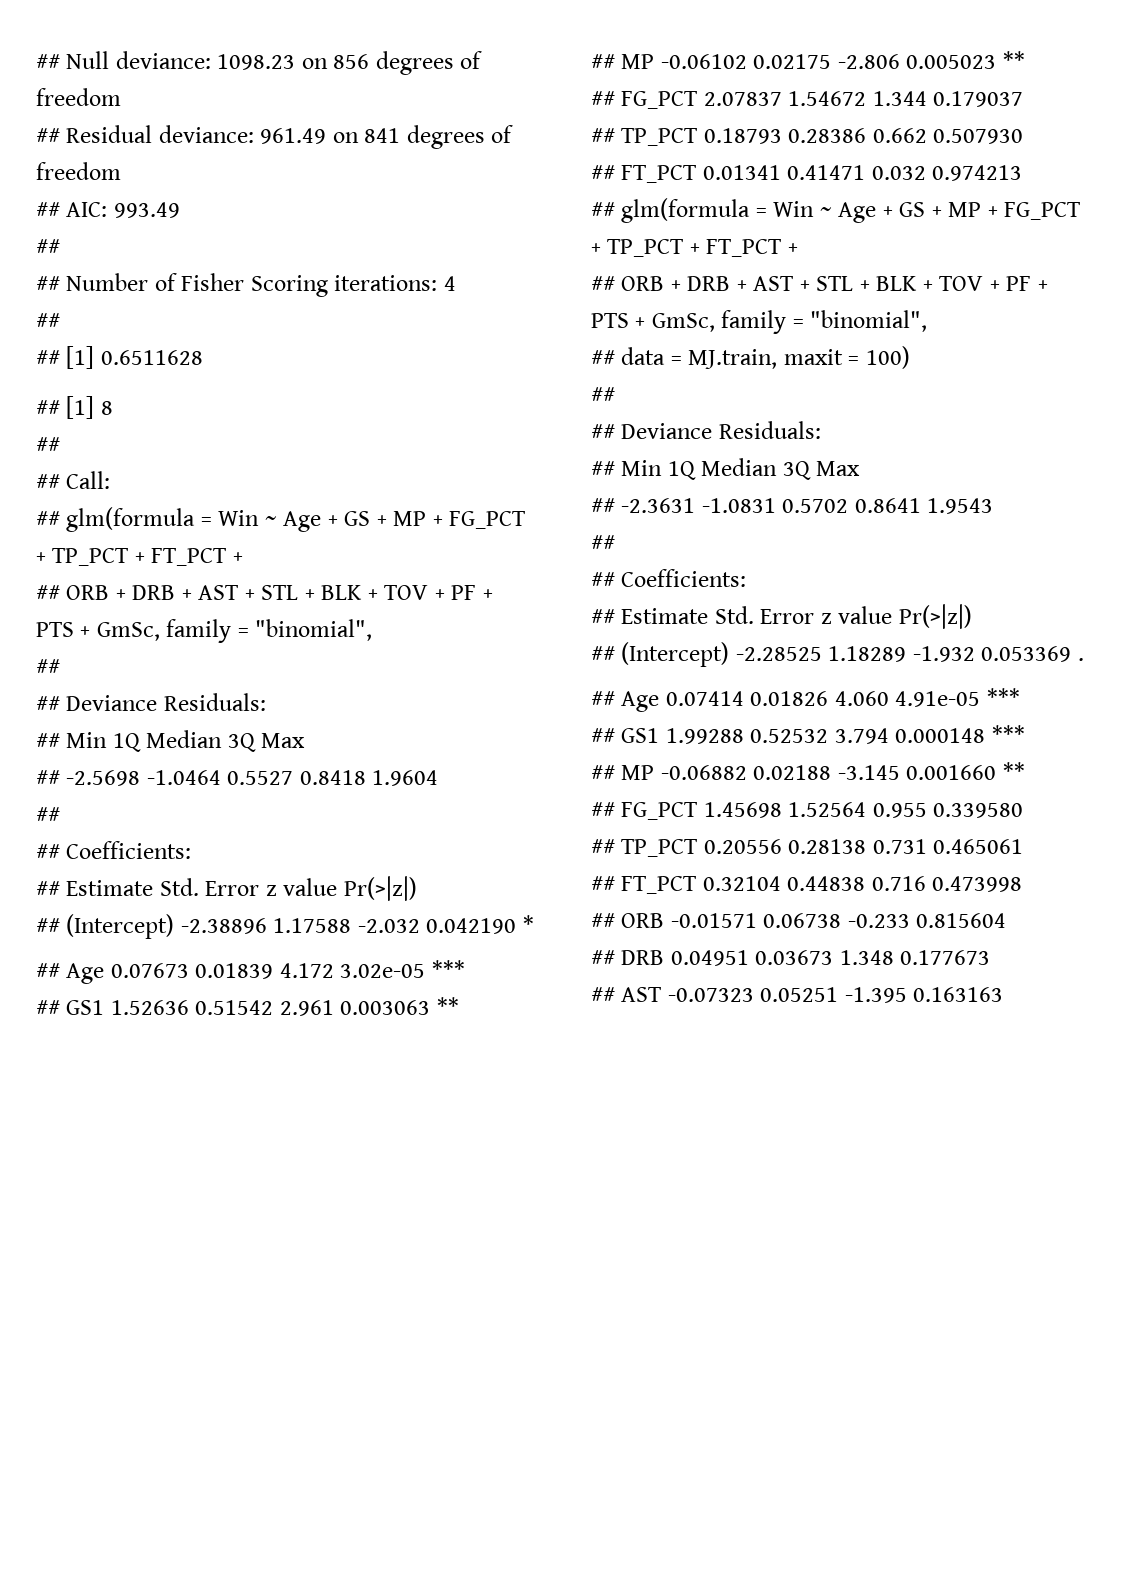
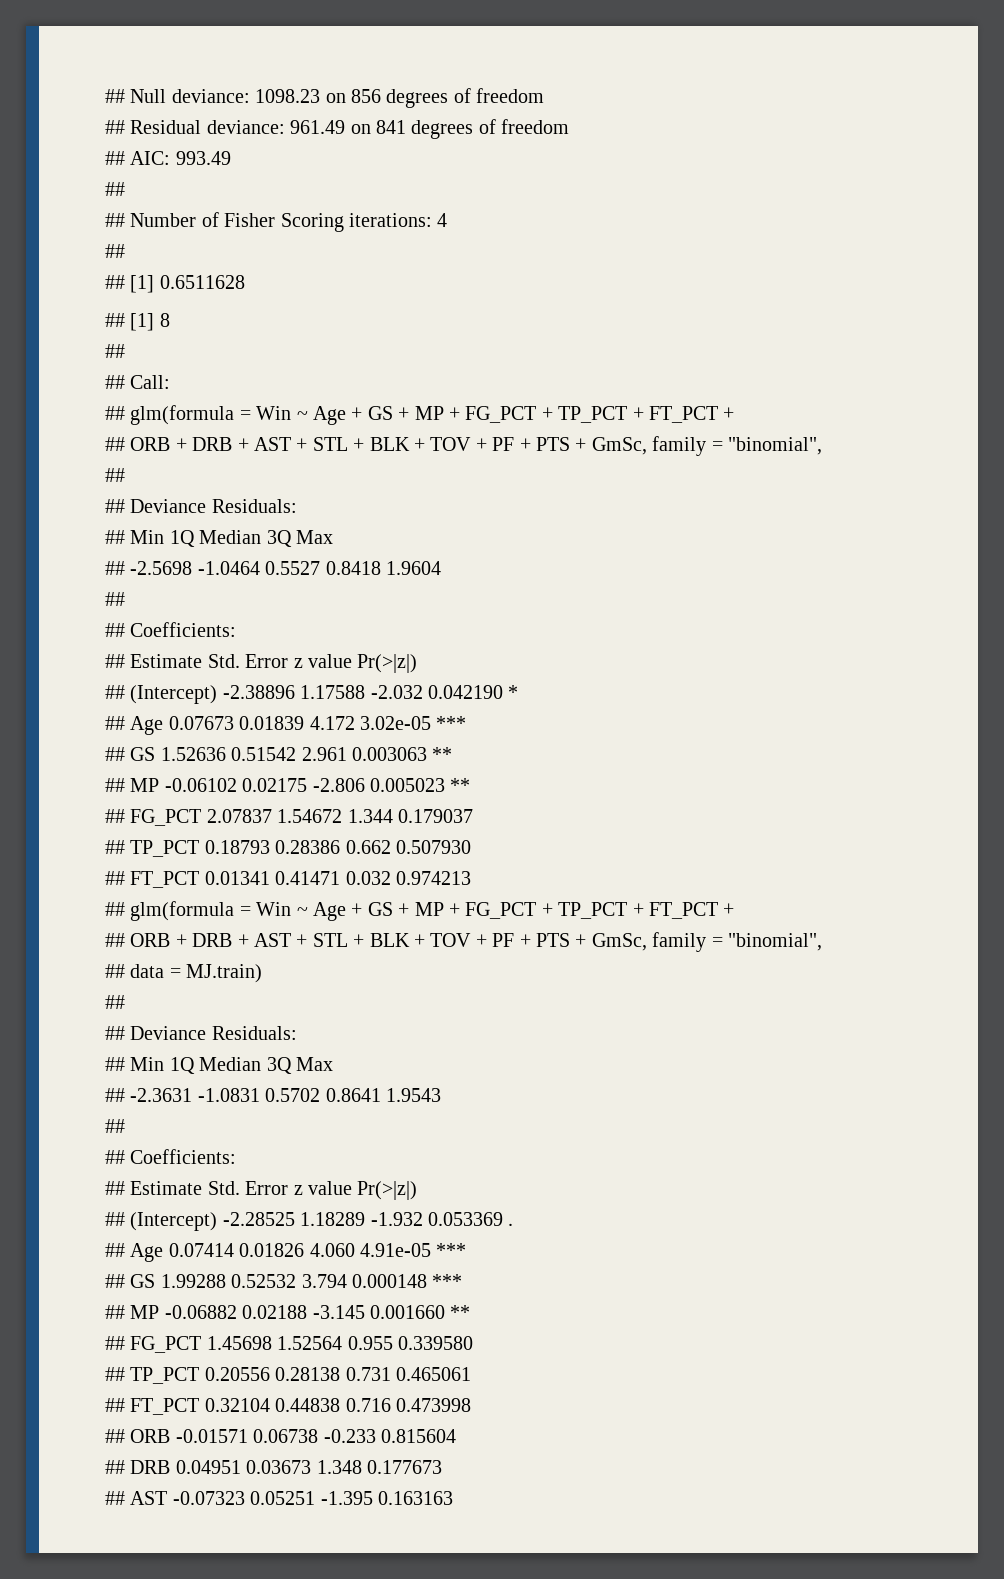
- ## GS1 1.52636 0.51542 2.961 0.003063 **
+ ## GS 1.52636 0.51542 2.961 0.003063 **
- ## data = MJ.train, maxit = 100)
+ ## data = MJ.train)
- ## GS1 1.99288 0.52532 3.794 0.000148 ***
+ ## GS 1.99288 0.52532 3.794 0.000148 ***

